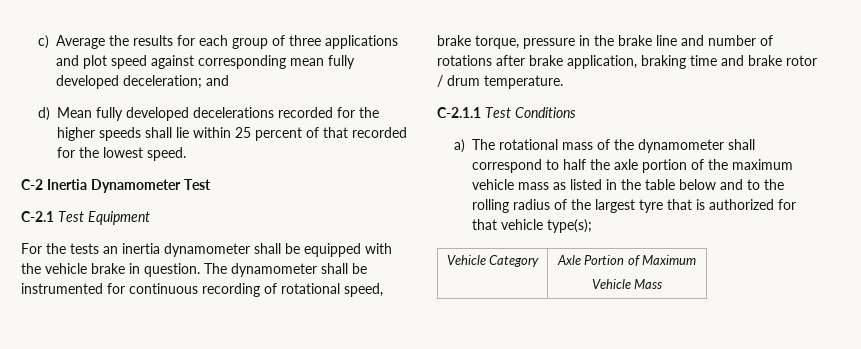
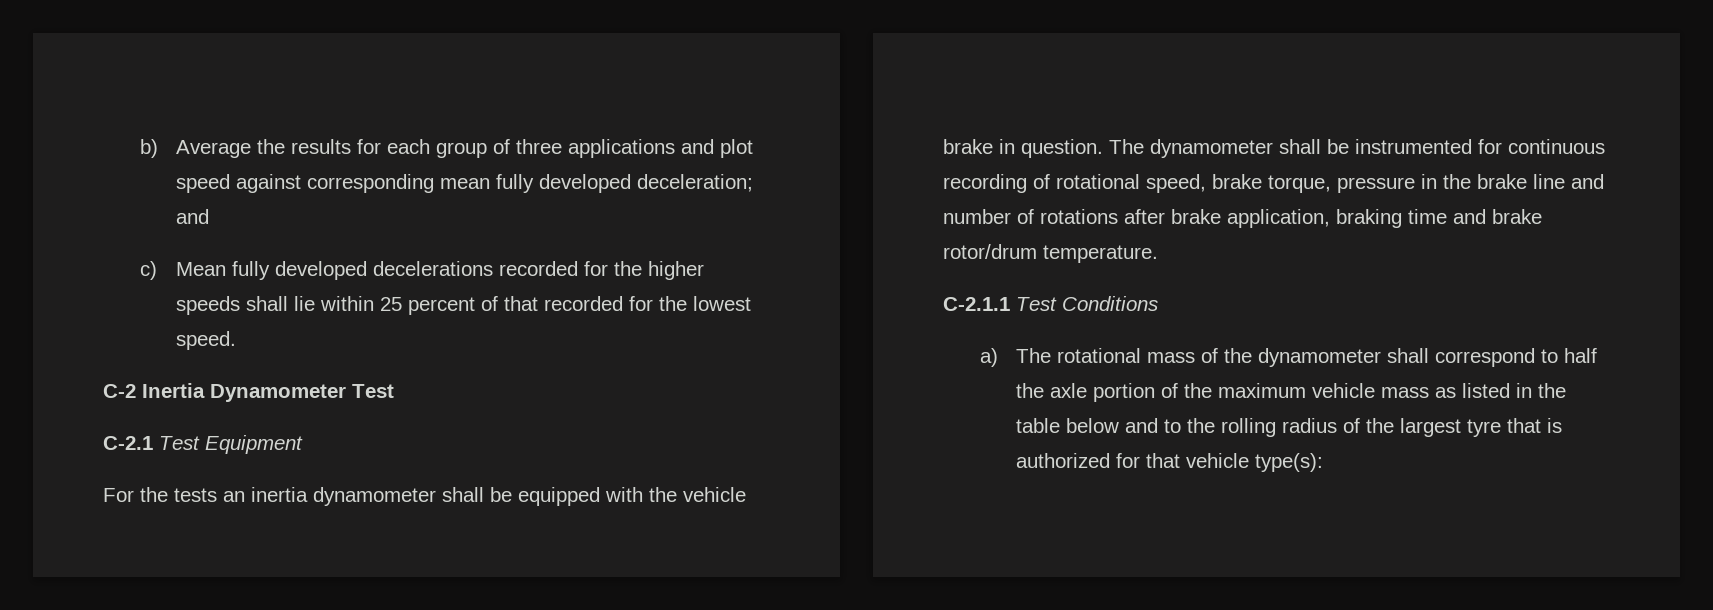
- c) Average the results for each group of three applications and plot speed against corresponding mean fully developed deceleration; and
+ b) Average the results for each group of three applications and plot speed against corresponding mean fully developed deceleration; and
- d) Mean fully developed decelerations recorded for the higher speeds shall lie within 25 percent of that recorded for the lowest speed.
+ c) Mean fully developed decelerations recorded for the higher speeds shall lie within 25 percent of that recorded for the lowest speed.
- The dynamometer shall be instrumented for continuous recording of rotational speed, brake torque, pressure in the brake line and number of rotations after brake application, braking time and brake rotor / drum temperature.
+ The dynamometer shall be instrumented for continuous recording of rotational speed, brake torque, pressure in the brake line and number of rotations after brake application, braking time and brake rotor/drum temperature.
- a) The rotational mass of the dynamometer shall correspond to half the axle portion of the maximum vehicle mass as listed in the table below and to the rolling radius of the largest tyre that is authorized for that vehicle type(s);
- Vehicle Category | Axle Portion of Maximum
- Vehicle Mass
+ a) The rotational mass of the dynamometer shall correspond to half the axle portion of the maximum vehicle mass as listed in the table below and to the rolling radius of the largest tyre that is authorized for that vehicle type(s):

